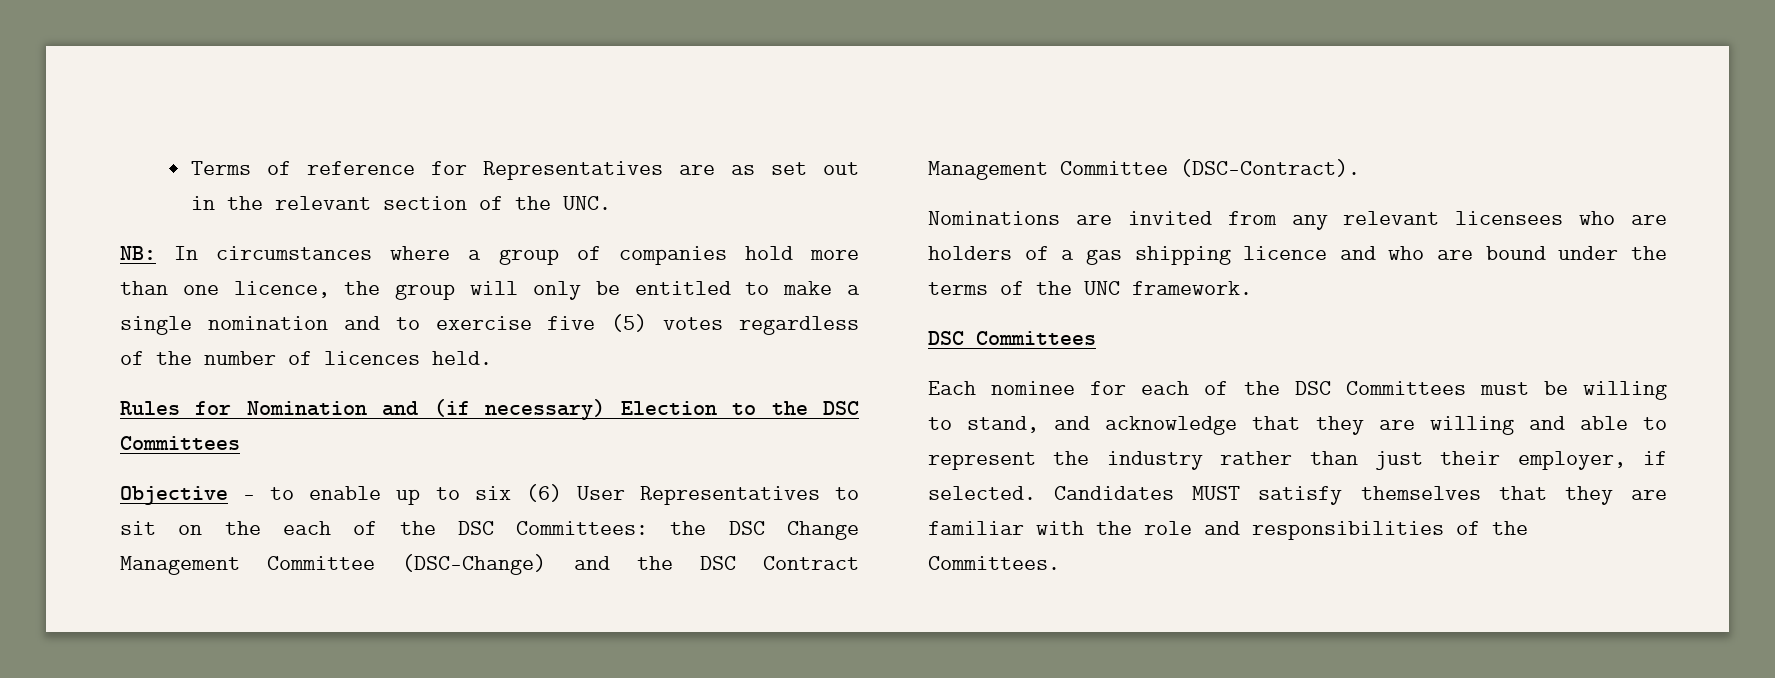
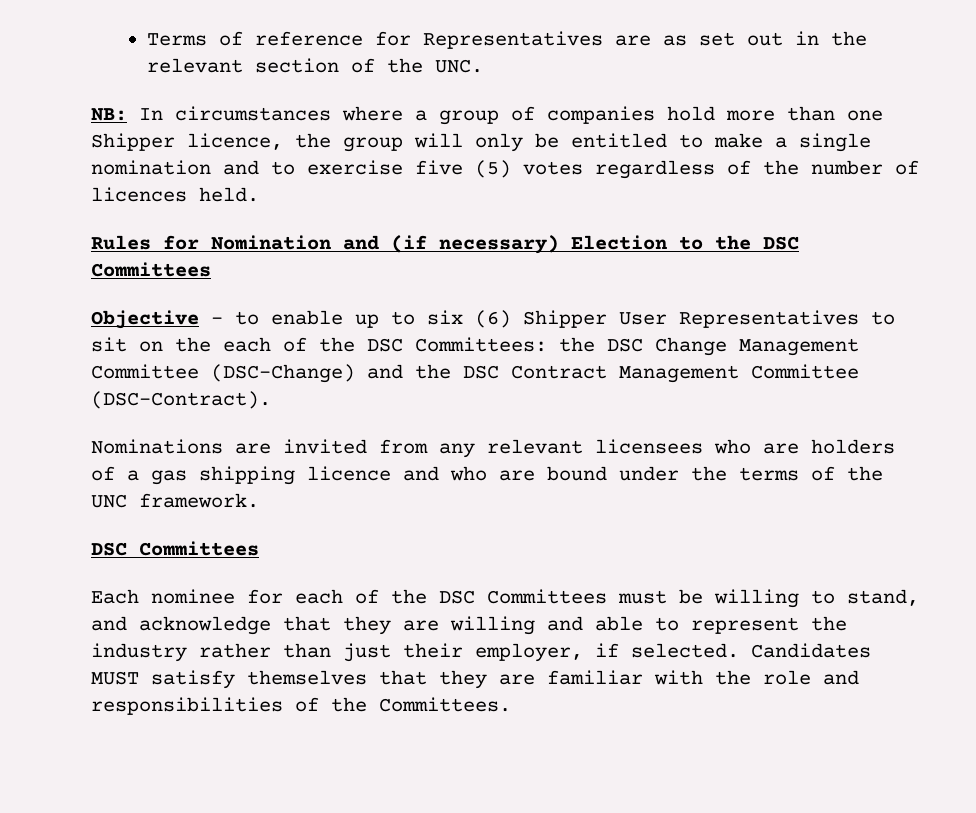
- NB: In circumstances where a group of companies hold more than one licence, the group will only be entitled to make a single nomination and to exercise five (5) votes regardless of the number of licences held.
+ NB: In circumstances where a group of companies hold more than one Shipper licence, the group will only be entitled to make a single nomination and to exercise five (5) votes regardless of the number of licences held.
- Objective - to enable up to six (6) User Representatives to sit on the each of the DSC Committees: the DSC Change Management Committee (DSC-Change) and the DSC Contract Management Committee (DSC-Contract).
+ Objective - to enable up to six (6) Shipper User Representatives to sit on the each of the DSC Committees: the DSC Change Management Committee (DSC-Change) and the DSC Contract Management Committee (DSC-Contract).

